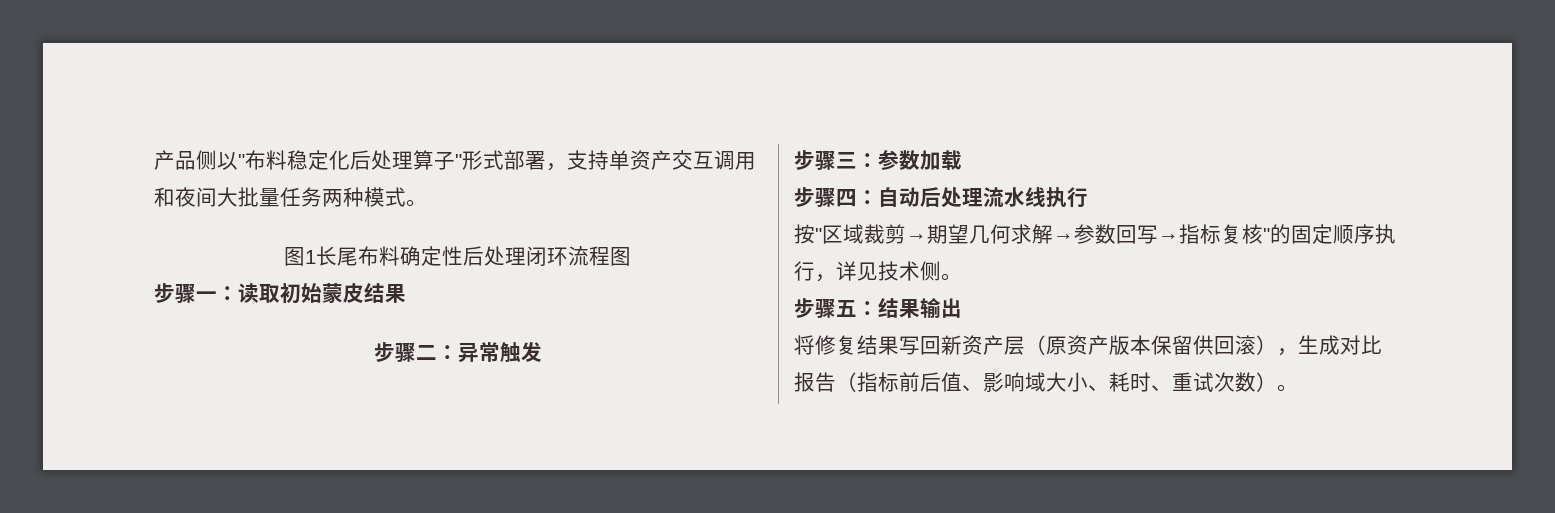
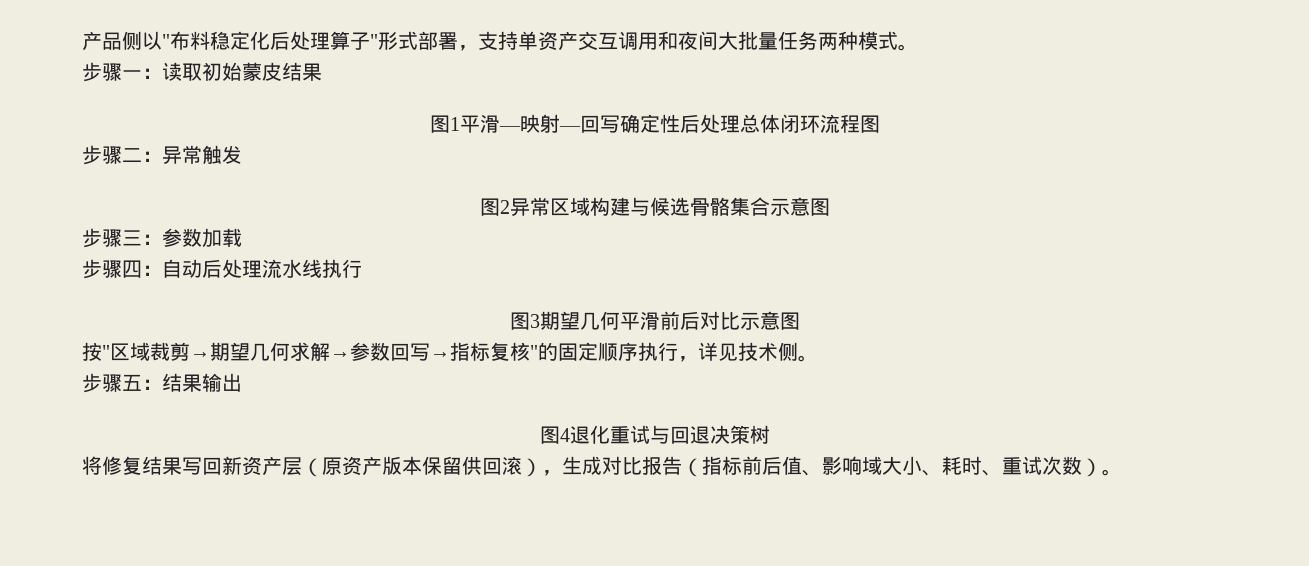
- 图1长尾布料确定性后处理闭环流程图
+ 图1平滑—映射—回写确定性后处理总体闭环流程图
  步骤二：异常触发
+ 图2异常区域构建与候选骨骼集合示意图
+ 图3期望几何平滑前后对比示意图
+ 图4退化重试与回退决策树

